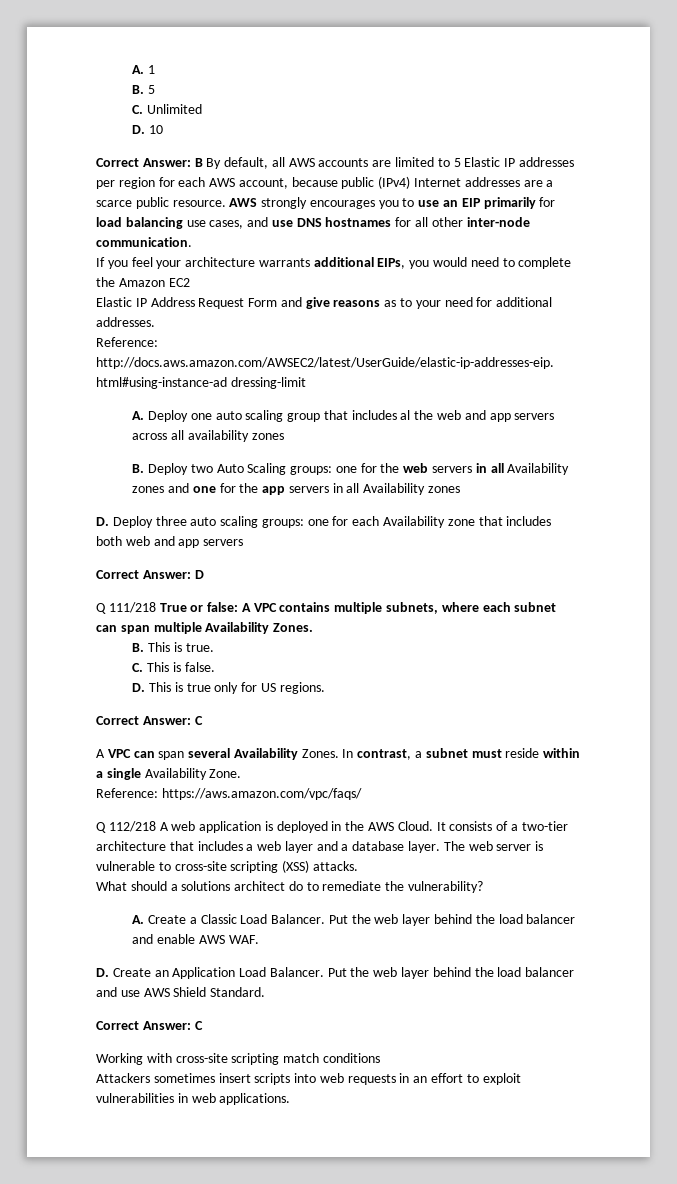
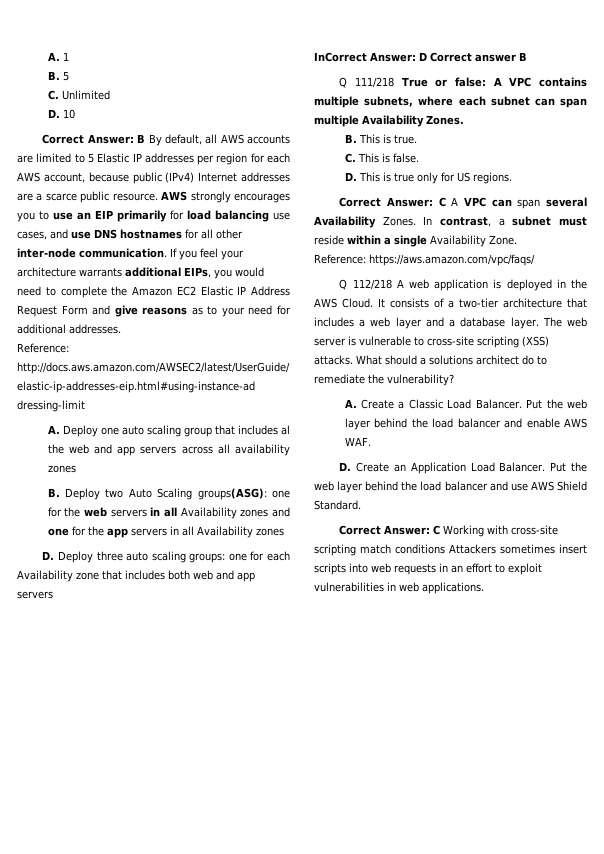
- AWS strongly encourages you to use an EIP primarily for load balancing use cases, and use DNS hostnames for all other inter-node communication.
- If you feel your architecture warrants additional EIPs, you would need to complete the Amazon EC2
- Elastic IP Address Request Form and give reasons as to your need for additional addresses.
+ AWS strongly encourages you to use an EIP primarily for load balancing use cases, and use DNS hostnames for all other inter-node communication. If you feel your architecture warrants additional EIPs, you would need to complete the Amazon EC2 Elastic IP Address Request Form and give reasons as to your need for additional addresses.
- B. Deploy two Auto Scaling groups: one for the web servers in all Availability zones and one for the app servers in all Availability zones
+ B. Deploy two Auto Scaling groups(ASG): one for the web servers in all Availability zones and one for the app servers in all Availability zones
- Correct Answer: D
+ InCorrect Answer: D Correct answer B
  D. This is true only for US regions.
- Correct Answer: C
- A VPC can span several Availability Zones.
+ Correct Answer: C A VPC can span several Availability Zones.
- The web server is vulnerable to cross-site scripting (XSS) attacks.
- What should a solutions architect do to remediate the vulnerability?
+ The web server is vulnerable to cross-site scripting (XSS) attacks. What should a solutions architect do to remediate the vulnerability?
  Put the web layer behind the load balancer and use AWS Shield Standard.
- Correct Answer: C
- Working with cross-site scripting match conditions
- Attackers sometimes insert scripts into web requests in an effort to exploit vulnerabilities in web applications.
+ Correct Answer: C Working with cross-site scripting match conditions Attackers sometimes insert scripts into web requests in an effort to exploit vulnerabilities in web applications.

